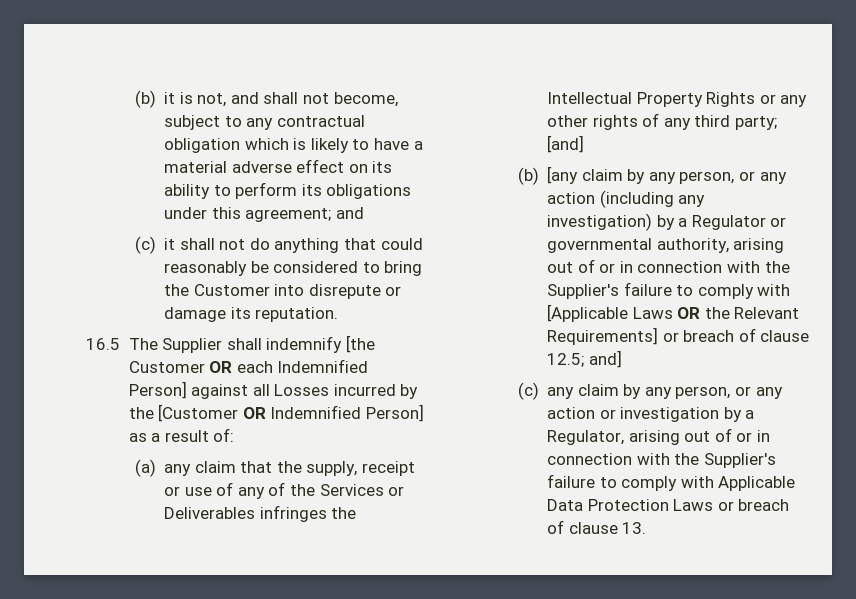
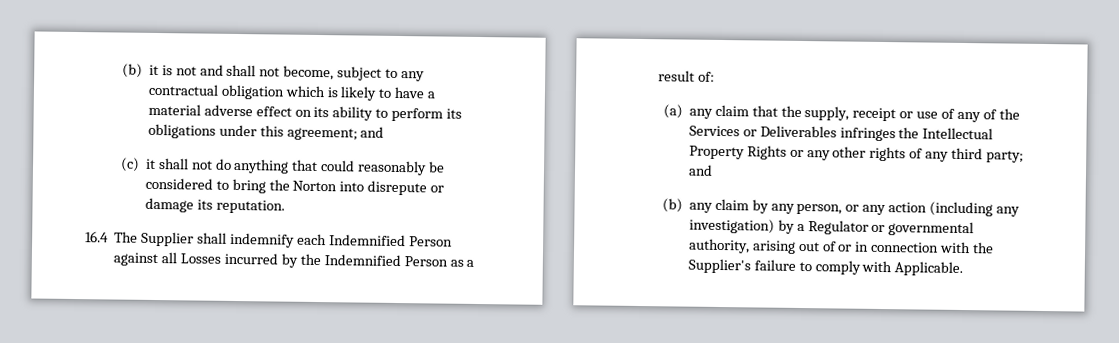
- (b) it is not, and shall not become, subject to any contractual obligation which is likely to have a material adverse effect on its ability to perform its obligations under this agreement; and
+ (b) it is not and shall not become, subject to any contractual obligation which is likely to have a material adverse effect on its ability to perform its obligations under this agreement; and
- (c) it shall not do anything that could reasonably be considered to bring the Customer into disrepute or damage its reputation.
+ (c) it shall not do anything that could reasonably be considered to bring the Norton into disrepute or damage its reputation.
- 16.5 The Supplier shall indemnify [the Customer OR each Indemnified Person] against all Losses incurred by the [Customer OR Indemnified Person] as a result of:
+ 16.4 The Supplier shall indemnify each Indemnified Person against all Losses incurred by the Indemnified Person as a result of:
- (a) any claim that the supply, receipt or use of any of the Services or Deliverables infringes the Intellectual Property Rights or any other rights of any third party; [and]
- (b) [any claim by any person, or any action (including any investigation) by a Regulator or governmental authority, arising out of or in connection with the Supplier's failure to comply with [Applicable Laws OR the Relevant Requirements] or breach of clause 12.5; and]
- (c) any claim by any person, or any action or investigation by a Regulator, arising out of or in connection with the Supplier's failure to comply with Applicable Data Protection Laws or breach of clause 13.
+ (a) any claim that the supply, receipt or use of any of the Services or Deliverables infringes the Intellectual Property Rights or any other rights of any third party; and
+ (b) any claim by any person, or any action (including any investigation) by a Regulator or governmental authority, arising out of or in connection with the Supplier's failure to comply with Applicable.

